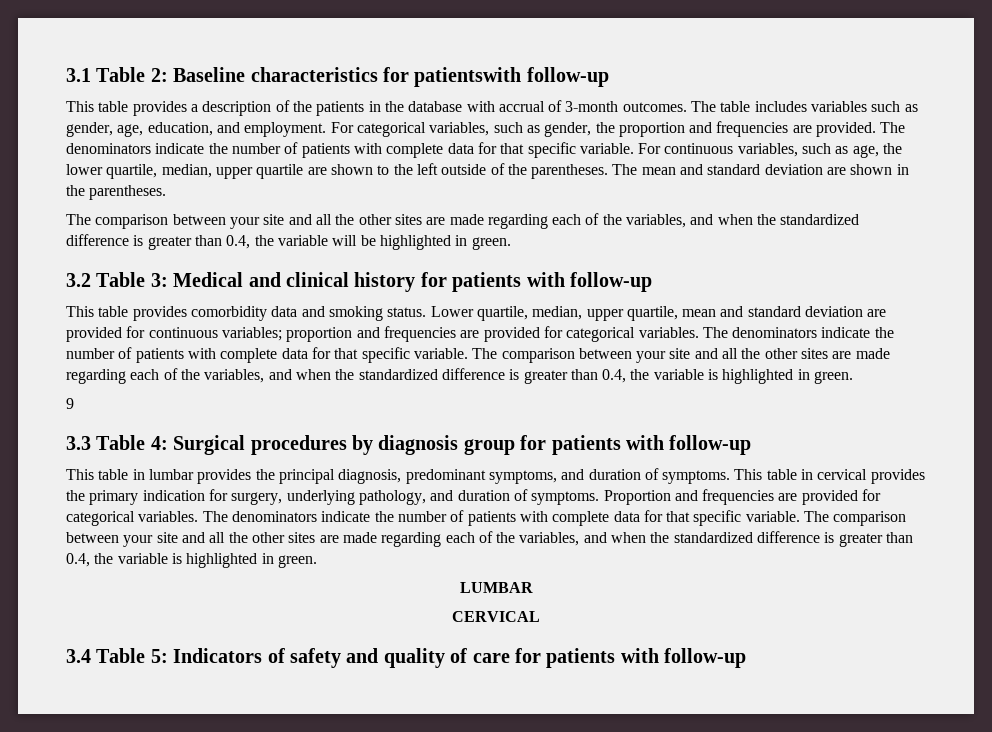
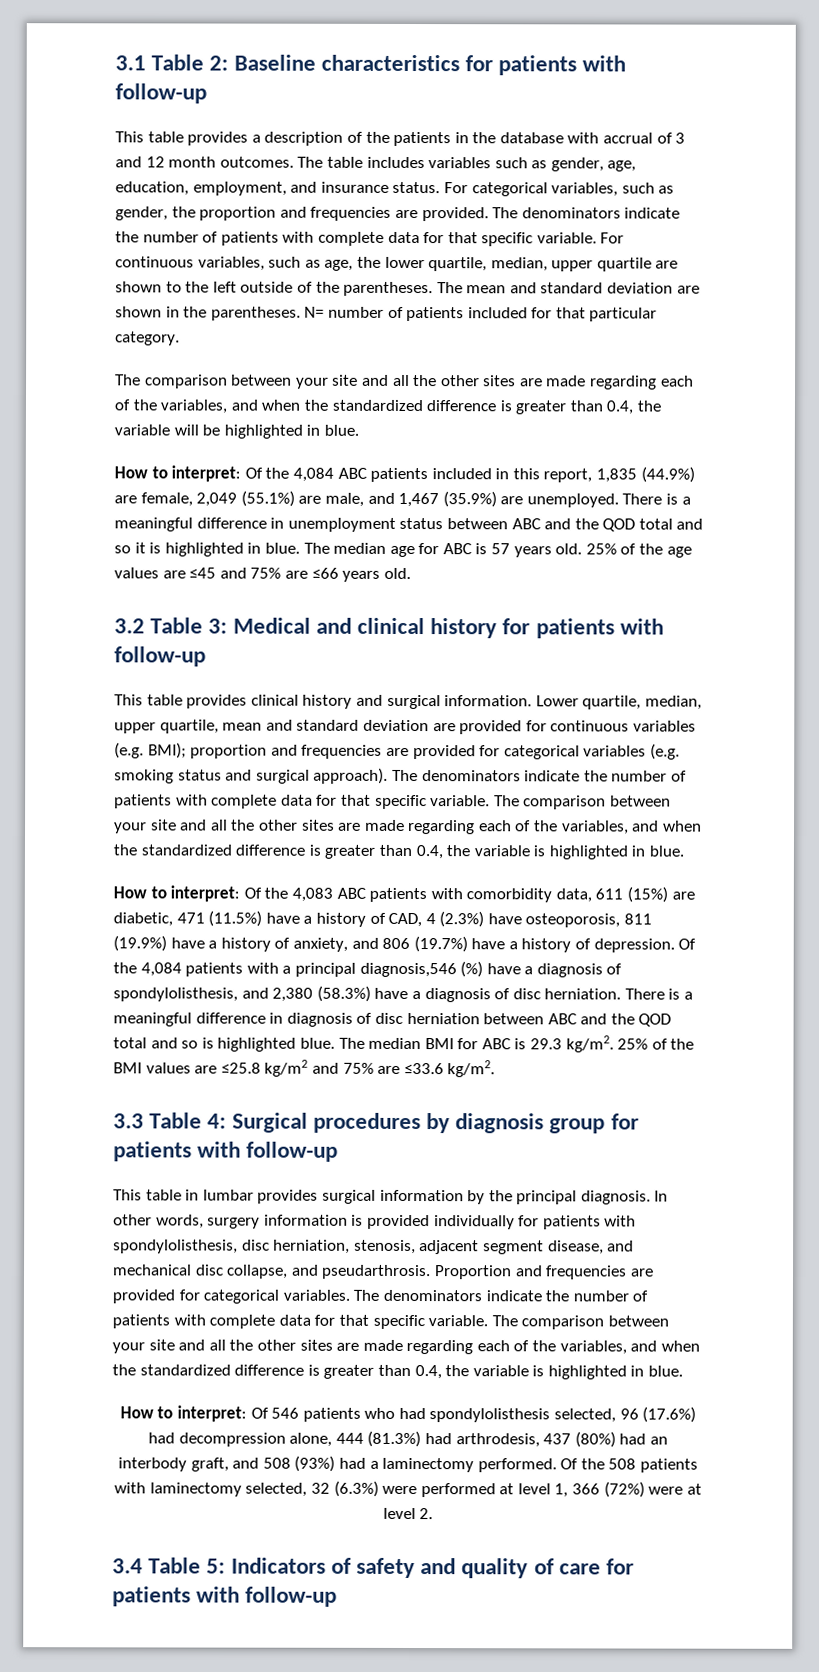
- 3.1 Table 2: Baseline characteristics for patientswith follow-up
+ 3.1 Table 2: Baseline characteristics for patients with follow-up
- This table provides a description of the patients in the database with accrual of 3-month outcomes.
+ This table provides a description of the patients in the database with accrual of 3 and 12 month outcomes.
- The table includes variables such as gender, age, education, and employment.
+ The table includes variables such as gender, age, education, employment, and insurance status.
+ N= number of patients included for that particular category.
- The comparison between your site and all the other sites are made regarding each of the variables, and when the standardized difference is greater than 0.4, the variable will be highlighted in green.
+ The comparison between your site and all the other sites are made regarding each of the variables, and when the standardized difference is greater than 0.4, the variable will be highlighted in blue.
+ How to interpret: Of the 4,084 ABC patients included in this report, 1,835 (44.9%) are female, 2,049 (55.1%) are male, and 1,467 (35.9%) are unemployed. There is a meaningful difference in unemployment status between ABC and the QOD total and so it is highlighted in blue. The median age for ABC is 57 years old. 25% of the age values are ≤45 and 75% are ≤66 years old.
- This table provides comorbidity data and smoking status.
+ This table provides clinical history and surgical information.
- Lower quartile, median, upper quartile, mean and standard deviation are provided for continuous variables; proportion and frequencies are provided for categorical variables. The denominators indicate the number of patients with complete data for that specific variable. The comparison between your site and all the other sites are made regarding each of the variables, and when the standardized difference is greater than 0.4, the variable is highlighted in green.
- 9
+ Lower quartile, median, upper quartile, mean and standard deviation are provided for continuous variables (e.g. BMI); proportion and frequencies are provided for categorical variables (e.g. smoking status and surgical approach). The denominators indicate the number of patients with complete data for that specific variable. The comparison between your site and all the other sites are made regarding each of the variables, and when the standardized difference is greater than 0.4, the variable is highlighted in blue.
+ How to interpret: Of the 4,083 ABC patients with comorbidity data, 611 (15%) are diabetic, 471 (11.5%) have a history of CAD, 4 (2.3%) have osteoporosis, 811 (19.9%) have a history of anxiety, and 806 (19.7%) have a history of depression. Of the 4,084 patients with a principal diagnosis,546 (%) have a diagnosis of spondylolisthesis, and 2,380 (58.3%) have a diagnosis of disc herniation. There is a meaningful difference in diagnosis of disc herniation between ABC and the QOD total and so is highlighted blue. The median BMI for ABC is 29.3 kg/m2. 25% of the BMI values are ≤25.8 kg/m2 and 75% are ≤33.6 kg/m2.
- This table in lumbar provides the principal diagnosis, predominant symptoms, and duration of symptoms. This table in cervical provides the primary indication for surgery, underlying pathology, and duration of symptoms.
+ This table in lumbar provides surgical information by the principal diagnosis. In other words, surgery information is provided individually for patients with spondylolisthesis, disc herniation, stenosis, adjacent segment disease, and mechanical disc collapse, and pseudarthrosis.
- Proportion and frequencies are provided for categorical variables. The denominators indicate the number of patients with complete data for that specific variable. The comparison between your site and all the other sites are made regarding each of the variables, and when the standardized difference is greater than 0.4, the variable is highlighted in green.
- LUMBAR
- CERVICAL
+ Proportion and frequencies are provided for categorical variables. The denominators indicate the number of patients with complete data for that specific variable. The comparison between your site and all the other sites are made regarding each of the variables, and when the standardized difference is greater than 0.4, the variable is highlighted in blue.
+ How to interpret: Of 546 patients who had spondylolisthesis selected, 96 (17.6%) had decompression alone, 444 (81.3%) had arthrodesis, 437 (80%) had an interbody graft, and 508 (93%) had a laminectomy performed. Of the 508 patients with laminectomy selected, 32 (6.3%) were performed at level 1, 366 (72%) were at level 2.

